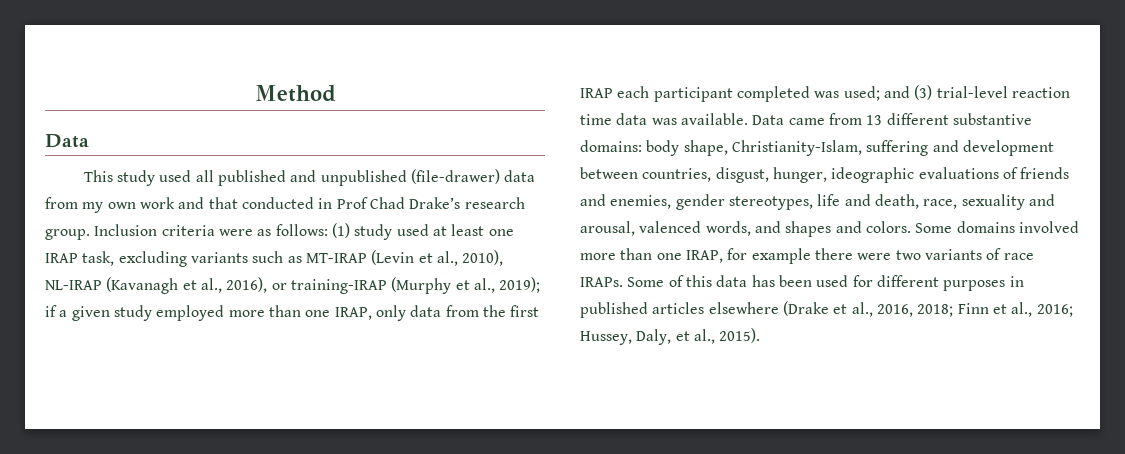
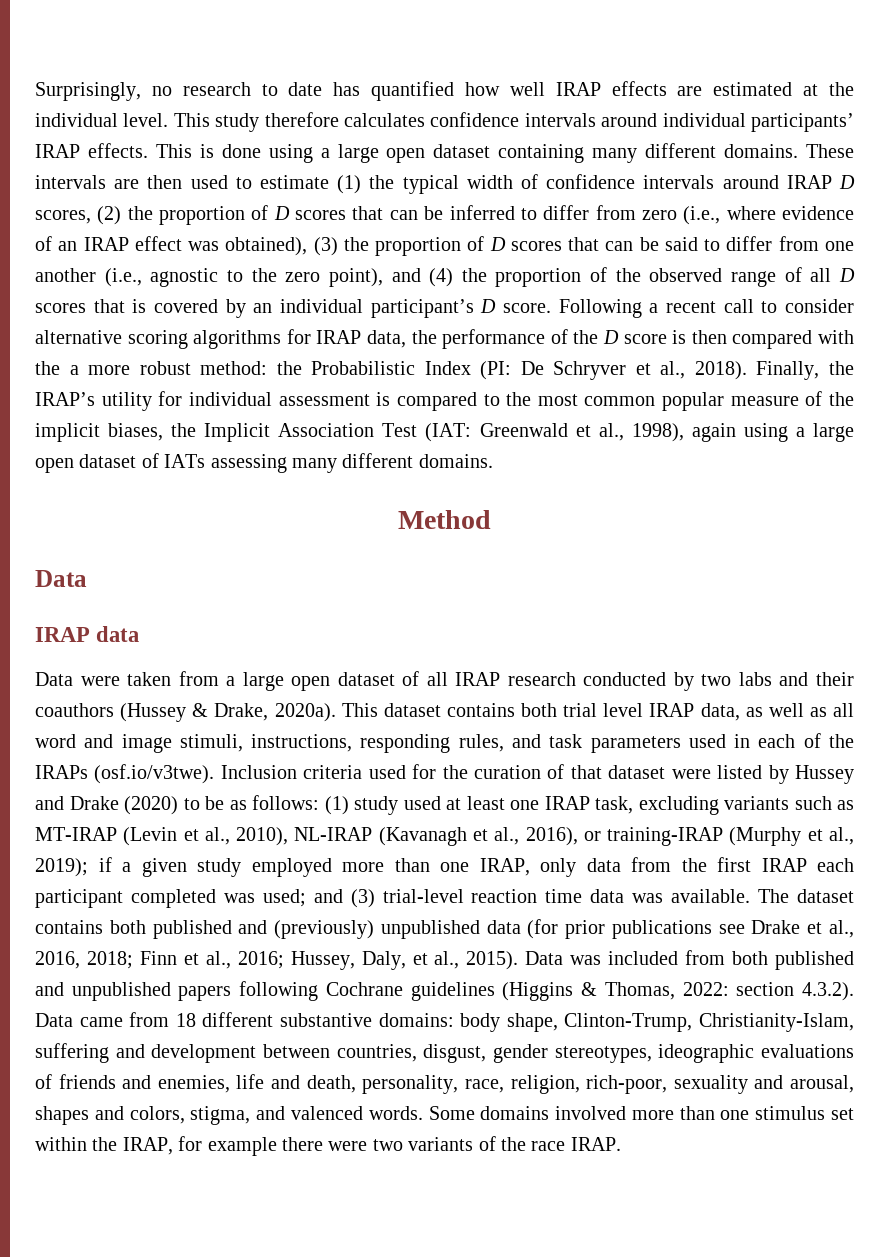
+ Surprisingly, no research to date has quantified how well IRAP effects are estimated at the individual level. This study therefore calculates confidence intervals around individual participants’ IRAP effects. This is done using a large open dataset containing many different domains. These intervals are then used to estimate (1) the typical width of confidence intervals around IRAP D scores, (2) the proportion of D scores that can be inferred to differ from zero (i.e., where evidence of an IRAP effect was obtained), (3) the proportion of D scores that can be said to differ from one another (i.e., agnostic to the zero point), and (4) the proportion of the observed range of all D scores that is covered by an individual participant’s D score. Following a recent call to consider alternative scoring algorithms for IRAP data, the performance of the D score is then compared with the a more robust method: the Probabilistic Index (PI: De Schryver et al., 2018). Finally, the IRAP’s utility for individual assessment is compared to the most common popular measure of the implicit biases, the Implicit Association Test (IAT: Greenwald et al., 1998), again using a large open dataset of IATs assessing many different domains.
  Method
  Data
- This study used all published and unpublished (file-drawer) data from my own work and that conducted in Prof Chad Drake’s research group. Inclusion criteria were as follows: (1) study used at least one IRAP task, excluding variants such as MT-IRAP (Levin et al., 2010), NL-IRAP (Kavanagh et al., 2016), or training-IRAP (Murphy et al., 2019); if a given study employed more than one IRAP, only data from the first IRAP each participant completed was used; and (3) trial-level reaction time data was available.
+ IRAP data
+ Data were taken from a large open dataset of all IRAP research conducted by two labs and their coauthors (Hussey & Drake, 2020a). This dataset contains both trial level IRAP data, as well as all word and image stimuli, instructions, responding rules, and task parameters used in each of the IRAPs (osf.io/v3twe). Inclusion criteria used for the curation of that dataset were listed by Hussey and Drake (2020) to be as follows: (1) study used at least one IRAP task, excluding variants such as MT-IRAP (Levin et al., 2010), NL-IRAP (Kavanagh et al., 2016), or training-IRAP (Murphy et al., 2019); if a given study employed more than one IRAP, only data from the first IRAP each participant completed was used; and (3) trial-level reaction time data was available.
- Data came from 13 different substantive domains: body shape, Christianity-Islam, suffering and development between countries, disgust, hunger, ideographic evaluations of friends and enemies, gender stereotypes, life and death, race, sexuality and arousal, valenced words, and shapes and colors. Some domains involved more than one IRAP, for example there were two variants of race IRAPs. Some of this data has been used for different purposes in published articles elsewhere (Drake et al., 2016, 2018; Finn et al., 2016; Hussey, Daly, et al., 2015).
+ The dataset contains both published and (previously) unpublished data (for prior publications see Drake et al., 2016, 2018; Finn et al., 2016; Hussey, Daly, et al., 2015).
+ Data was included from both published and unpublished papers following Cochrane guidelines (Higgins & Thomas, 2022: section 4.3.2). Data came from 18 different substantive domains: body shape, Clinton-Trump, Christianity-Islam, suffering and development between countries, disgust, gender stereotypes, ideographic evaluations of friends and enemies, life and death, personality, race, religion, rich-poor, sexuality and arousal, shapes and colors, stigma, and valenced words. Some domains involved more than one stimulus set within the IRAP, for example there were two variants of the race IRAP.

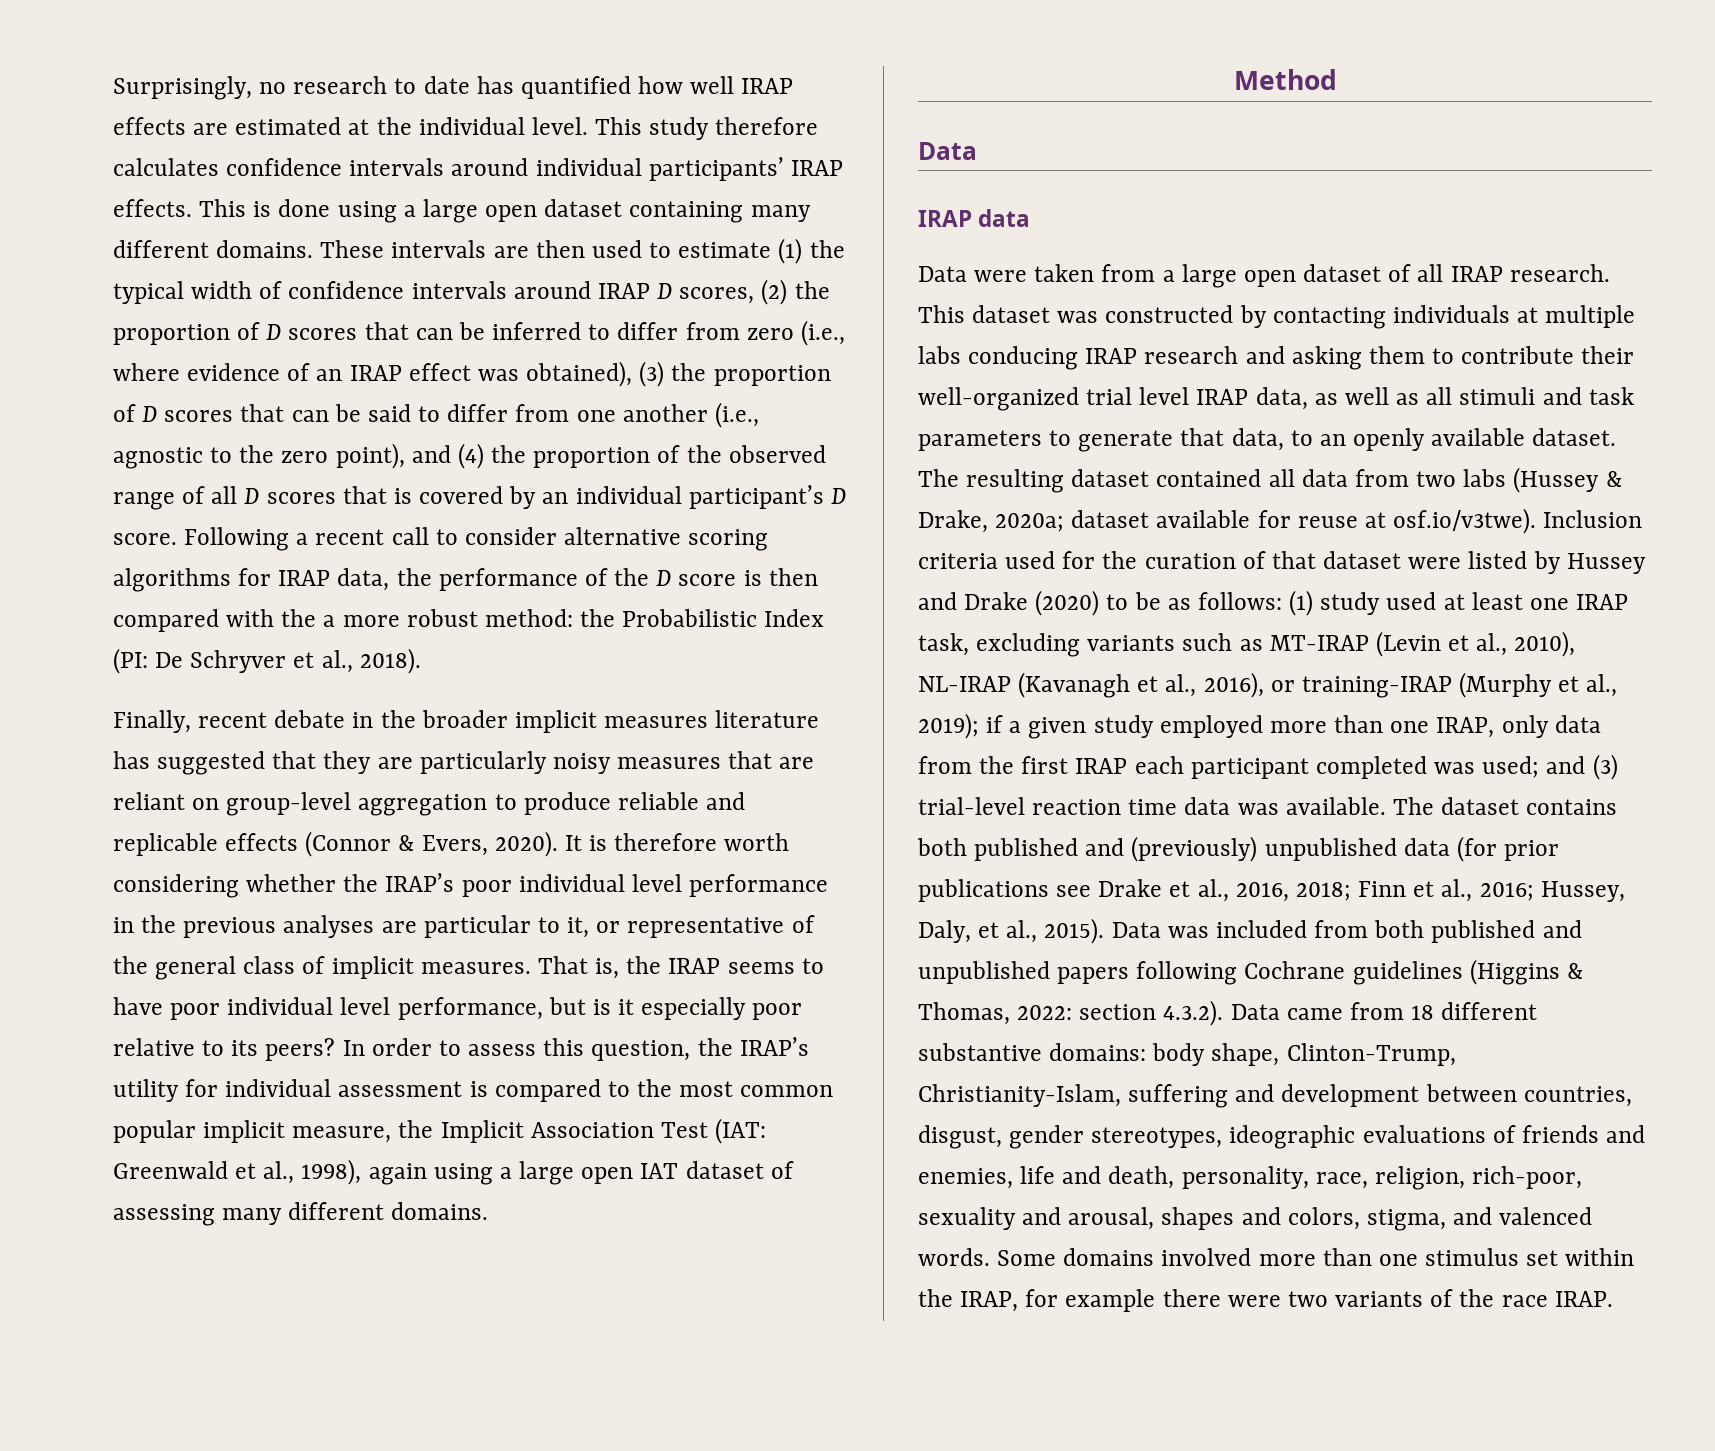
- De Schryver et al., 2018). Finally, the IRAP’s utility for individual assessment is compared to the most common popular measure of the implicit biases, the Implicit Association Test (IAT:
+ De Schryver et al., 2018).
+ Finally, recent debate in the broader implicit measures literature has suggested that they are particularly noisy measures that are reliant on group-level aggregation to produce reliable and replicable effects (Connor & Evers, 2020). It is therefore worth considering whether the IRAP’s poor individual level performance in the previous analyses are particular to it, or representative of the general class of implicit measures. That is, the IRAP seems to have poor individual level performance, but is it especially poor relative to its peers? In order to assess this question, the IRAP’s utility for individual assessment is compared to the most common popular implicit measure, the Implicit Association Test (IAT:
- Greenwald et al., 1998), again using a large open dataset of IATs assessing many different domains.
+ Greenwald et al., 1998), again using a large open IAT dataset of assessing many different domains.
- Data were taken from a large open dataset of all IRAP research conducted by two labs and their coauthors (Hussey & Drake, 2020a). This dataset contains both trial level IRAP data, as well as all word and image stimuli, instructions, responding rules, and task parameters used in each of the IRAPs (osf.io/v3twe). Inclusion criteria used for the curation of that dataset were listed by Hussey and Drake (2020) to be as follows:
+ Data were taken from a large open dataset of all IRAP research. This dataset was constructed by contacting individuals at multiple labs conducing IRAP research and asking them to contribute their well-organized trial level IRAP data, as well as all stimuli and task parameters to generate that data, to an openly available dataset. The resulting dataset contained all data from two labs (Hussey & Drake, 2020a; dataset available for reuse at osf.io/v3twe). Inclusion criteria used for the curation of that dataset were listed by Hussey and Drake (2020) to be as follows:

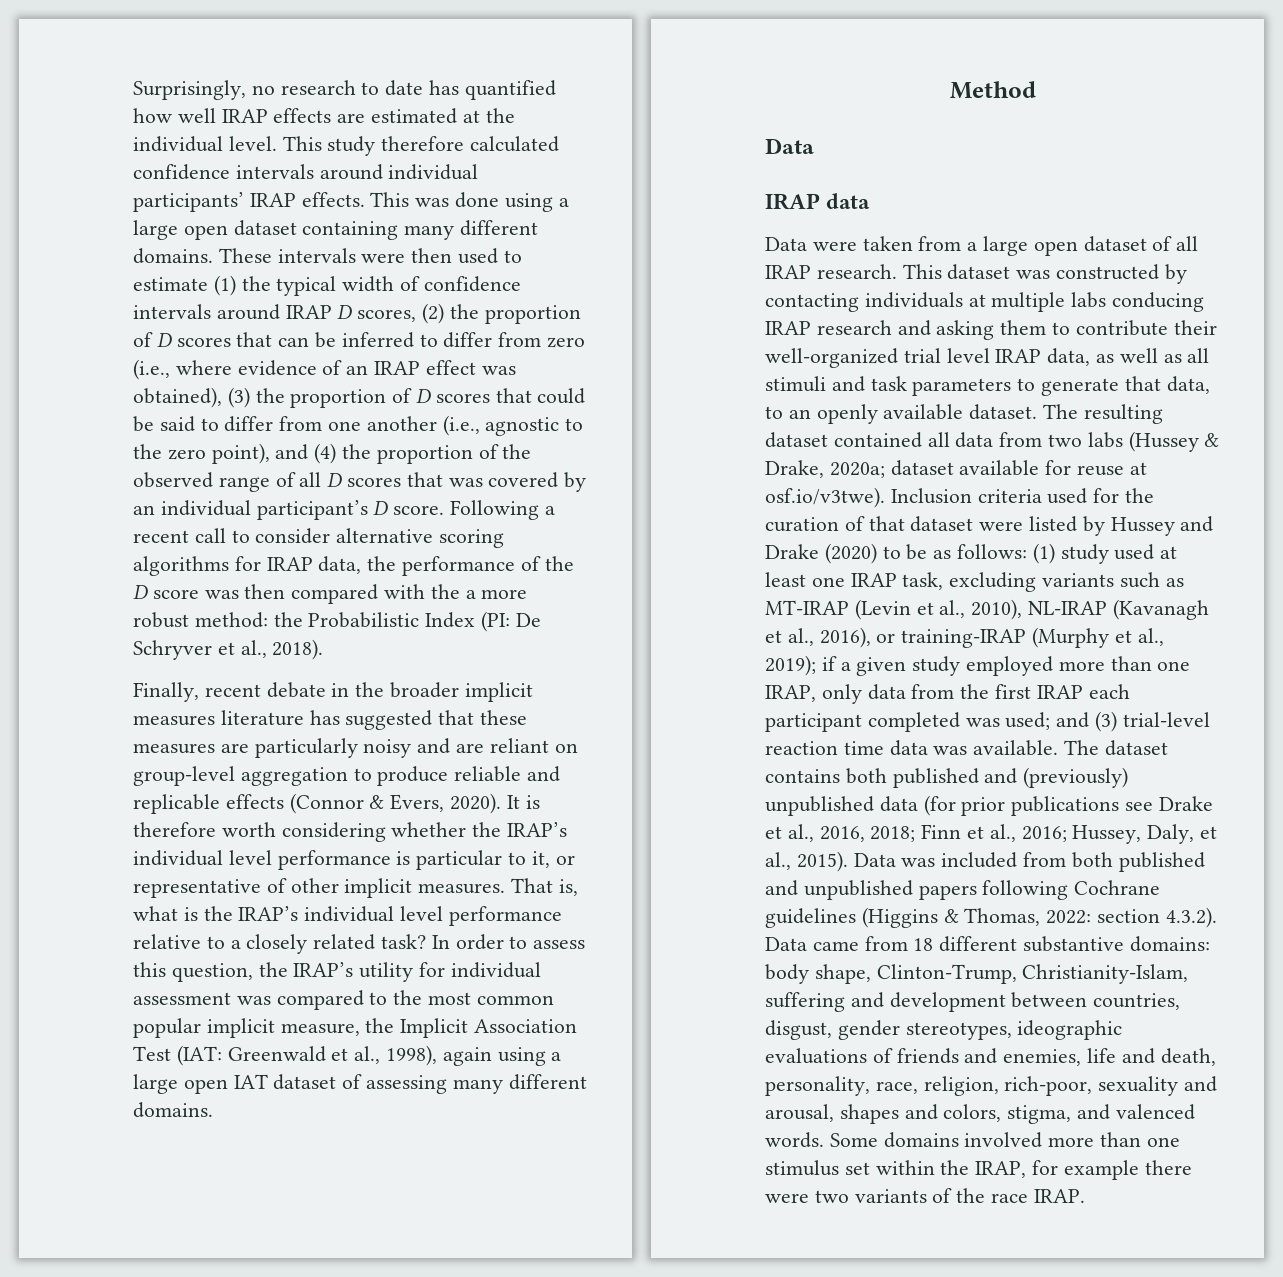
- This study therefore calculates confidence intervals around individual participants’ IRAP effects.
+ This study therefore calculated confidence intervals around individual participants’ IRAP effects.
- This is done using a large open dataset containing many different domains.
+ This was done using a large open dataset containing many different domains.
- These intervals are then used to estimate (1) the typical width of confidence intervals around IRAP D scores, (2) the proportion of D scores that can be inferred to differ from zero (i.e., where evidence of an IRAP effect was obtained), (3) the proportion of D scores that can be said to differ from one another (i.e., agnostic to the zero point), and (4) the proportion of the observed range of all D scores that is covered by an individual participant’s D score.
+ These intervals were then used to estimate (1) the typical width of confidence intervals around IRAP D scores, (2) the proportion of D scores that can be inferred to differ from zero (i.e., where evidence of an IRAP effect was obtained), (3) the proportion of D scores that could be said to differ from one another (i.e., agnostic to the zero point), and (4) the proportion of the observed range of all D scores that was covered by an individual participant’s D score.
- Following a recent call to consider alternative scoring algorithms for IRAP data, the performance of the D score is then compared with the a more robust method: the Probabilistic Index (PI: De Schryver et al., 2018).
+ Following a recent call to consider alternative scoring algorithms for IRAP data, the performance of the D score was then compared with the a more robust method: the Probabilistic Index (PI: De Schryver et al., 2018).
- Finally, recent debate in the broader implicit measures literature has suggested that they are particularly noisy measures that are reliant on group-level aggregation to produce reliable and replicable effects (Connor & Evers, 2020).
+ Finally, recent debate in the broader implicit measures literature has suggested that these measures are particularly noisy and are reliant on group-level aggregation to produce reliable and replicable effects (Connor & Evers, 2020).
- It is therefore worth considering whether the IRAP’s poor individual level performance in the previous analyses are particular to it, or representative of the general class of implicit measures. That is, the IRAP seems to have poor individual level performance, but is it especially poor relative to its peers?
+ It is therefore worth considering whether the IRAP’s individual level performance is particular to it, or representative of other implicit measures. That is, what is the IRAP’s individual level performance relative to a closely related task?
- In order to assess this question, the IRAP’s utility for individual assessment is compared to the most common popular implicit measure, the Implicit Association Test (IAT: Greenwald et al., 1998), again using a large open IAT dataset of assessing many different domains.
+ In order to assess this question, the IRAP’s utility for individual assessment was compared to the most common popular implicit measure, the Implicit Association Test (IAT: Greenwald et al., 1998), again using a large open IAT dataset of assessing many different domains.

